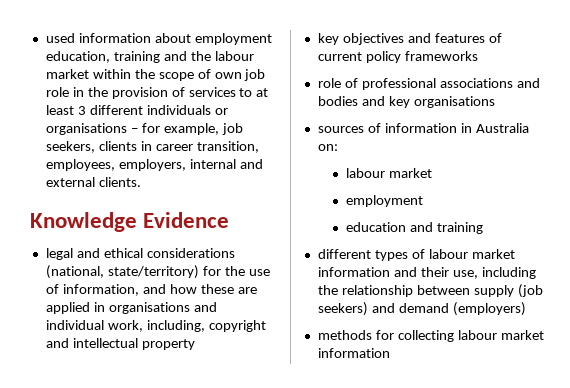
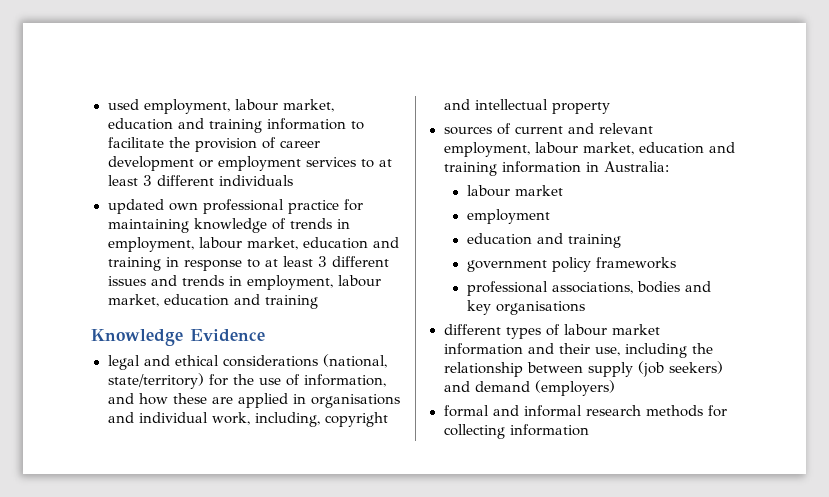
- used information about employment education, training and the labour market within the scope of own job role in the provision of services to at least 3 different individuals or organisations – for example, job seekers, clients in career transition, employees, employers, internal and external clients.
+ used employment, labour market, education and training information to facilitate the provision of career development or employment services to at least 3 different individuals
+ updated own professional practice for maintaining knowledge of trends in employment, labour market, education and training in response to at least 3 different issues and trends in employment, labour market, education and training
- key objectives and features of current policy frameworks
- role of professional associations and bodies and key organisations
- sources of information in Australia on:
+ sources of current and relevant employment, labour market, education and training information in Australia:
+ government policy frameworks
+ professional associations, bodies and key organisations
- methods for collecting labour market information
+ formal and informal research methods for collecting information

